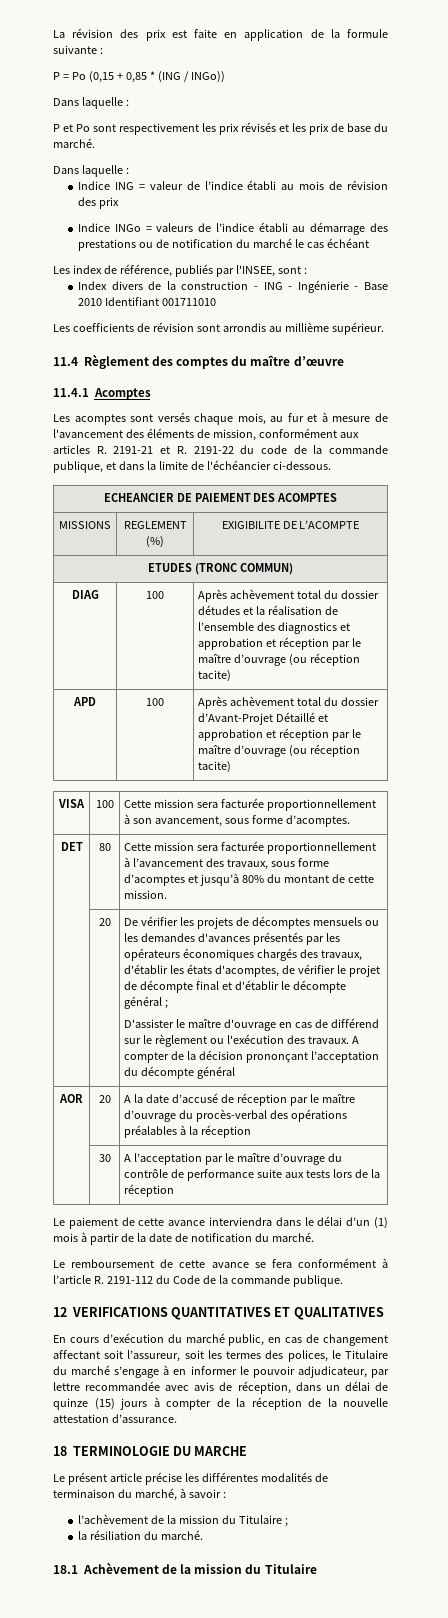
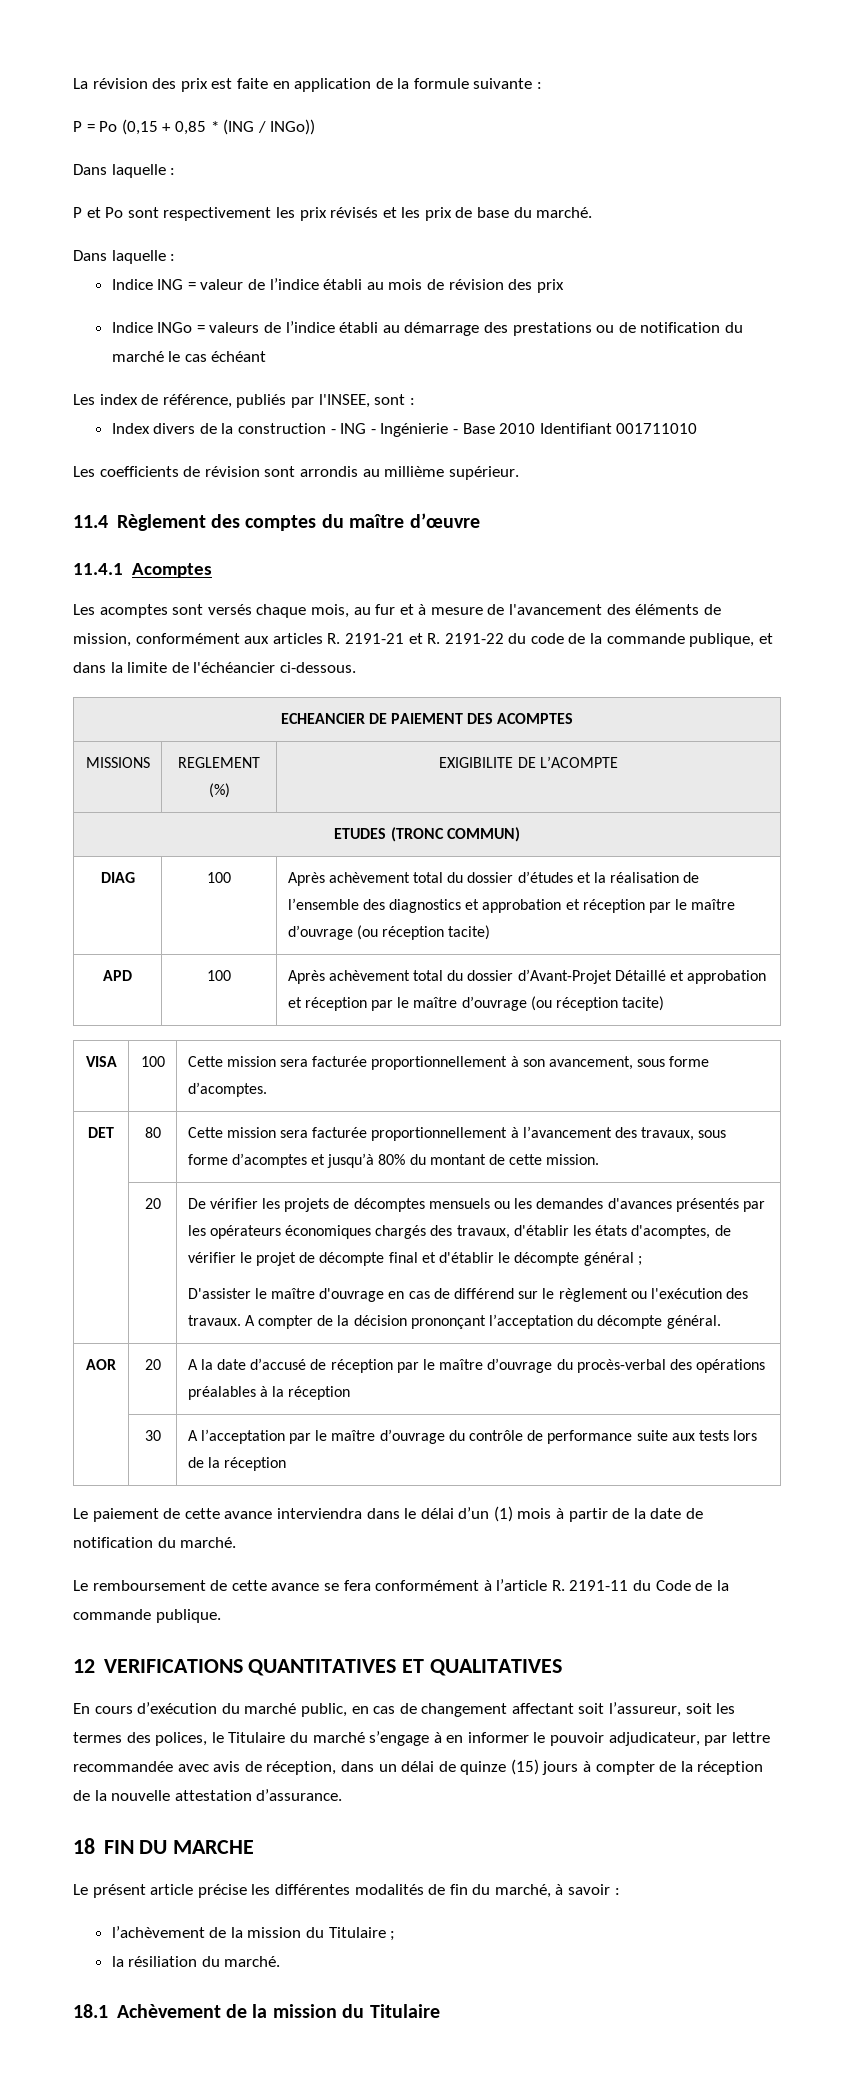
- DIAG | 100 | Après achèvement total du dossier détudes et la réalisation de l’ensemble des diagnostics et approbation et réception par le maître d’ouvrage (ou réception tacite)
+ DIAG | 100 | Après achèvement total du dossier d’études et la réalisation de l’ensemble des diagnostics et approbation et réception par le maître d’ouvrage (ou réception tacite)
- A compter de la décision prononçant l’acceptation du décompte général
+ A compter de la décision prononçant l’acceptation du décompte général.
- Le remboursement de cette avance se fera conformément à l’article R. 2191-112 du Code de la commande publique.
+ Le remboursement de cette avance se fera conformément à l’article R. 2191-11 du Code de la commande publique.
- 18 TERMINOLOGIE DU MARCHE
+ 18 FIN DU MARCHE
- Le présent article précise les différentes modalités de terminaison du marché, à savoir :
+ Le présent article précise les différentes modalités de fin du marché, à savoir :

